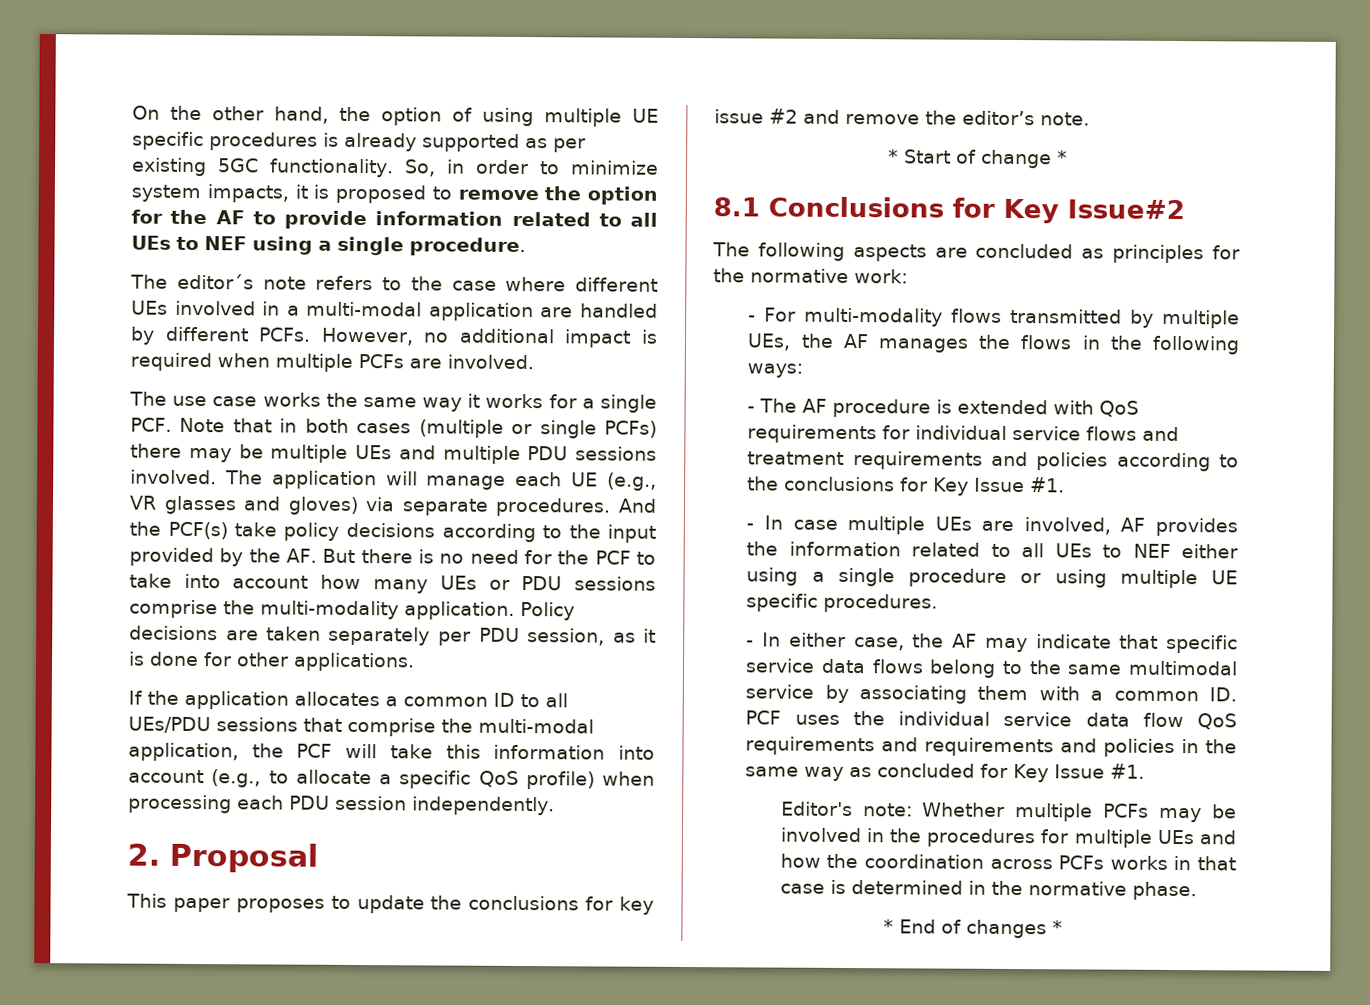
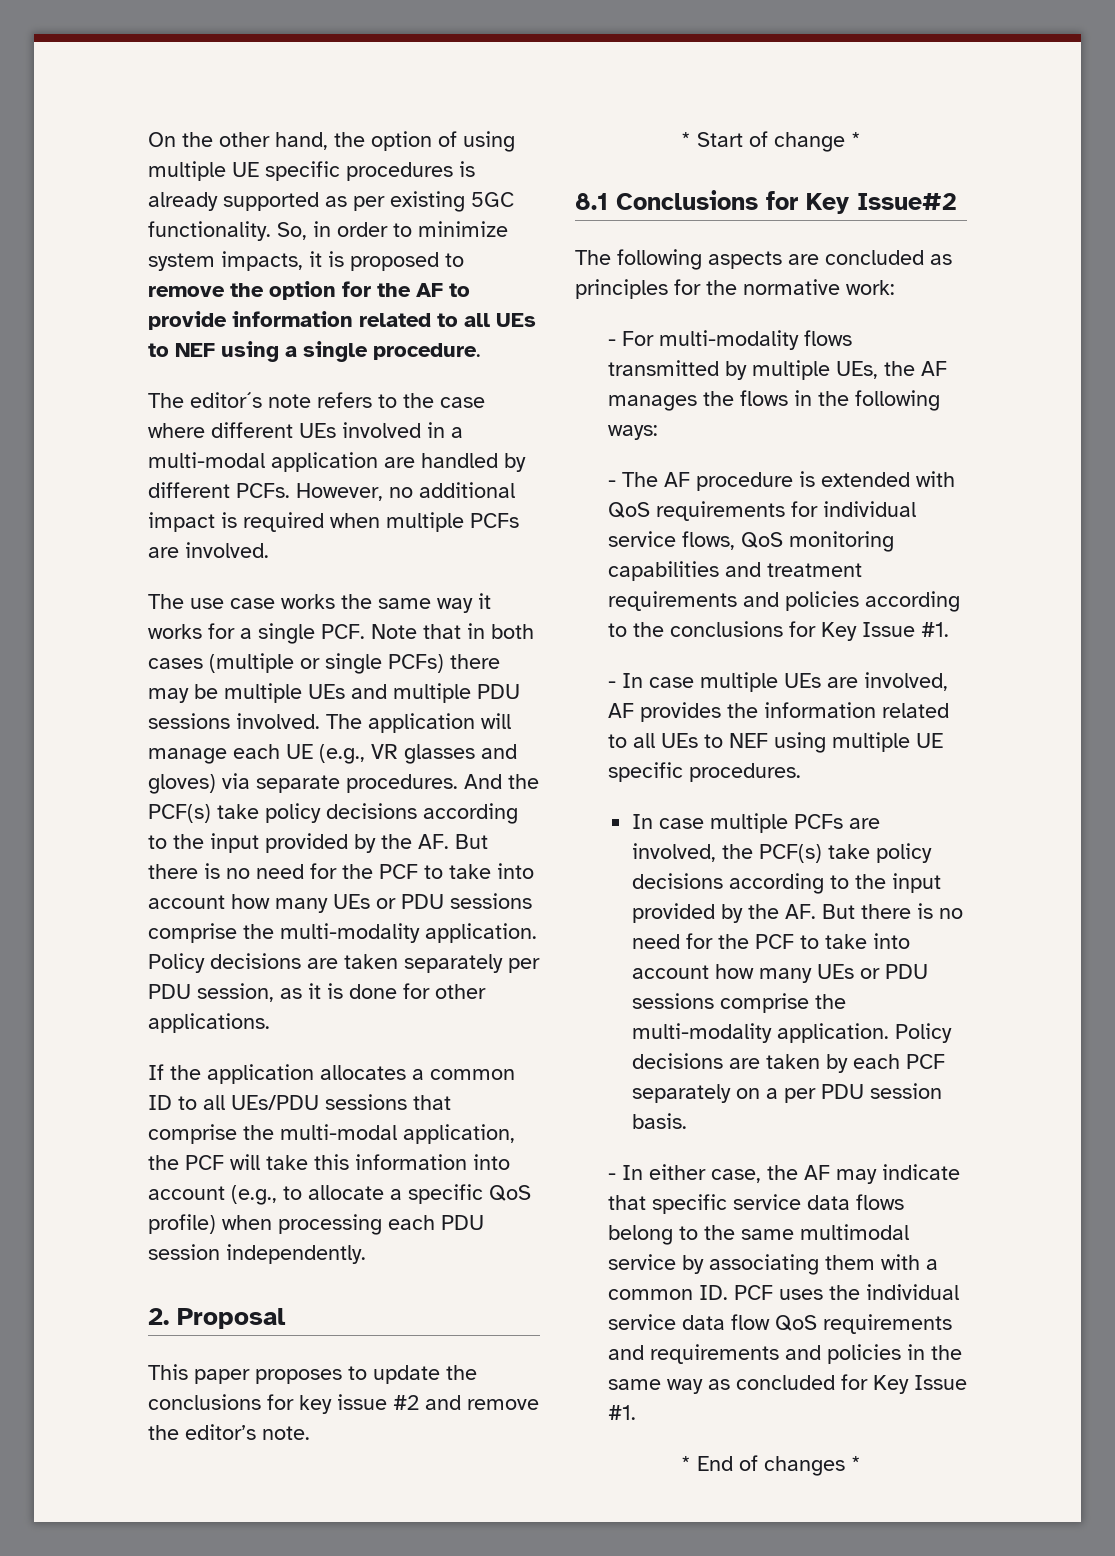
- - The AF procedure is extended with QoS requirements for individual service flows and treatment requirements and policies according to the conclusions for Key Issue #1.
+ - The AF procedure is extended with QoS requirements for individual service flows, QoS monitoring capabilities and treatment requirements and policies according to the conclusions for Key Issue #1.
- - In case multiple UEs are involved, AF provides the information related to all UEs to NEF either using a single procedure or using multiple UE specific procedures.
+ - In case multiple UEs are involved, AF provides the information related to all UEs to NEF using multiple UE specific procedures.
+ In case multiple PCFs are involved, the PCF(s) take policy decisions according to the input provided by the AF. But there is no need for the PCF to take into account how many UEs or PDU sessions comprise the multi-modality application. Policy decisions are taken by each PCF separately on a per PDU session basis.
- Editor's note: Whether multiple PCFs may be involved in the procedures for multiple UEs and how the coordination across PCFs works in that case is determined in the normative phase.

